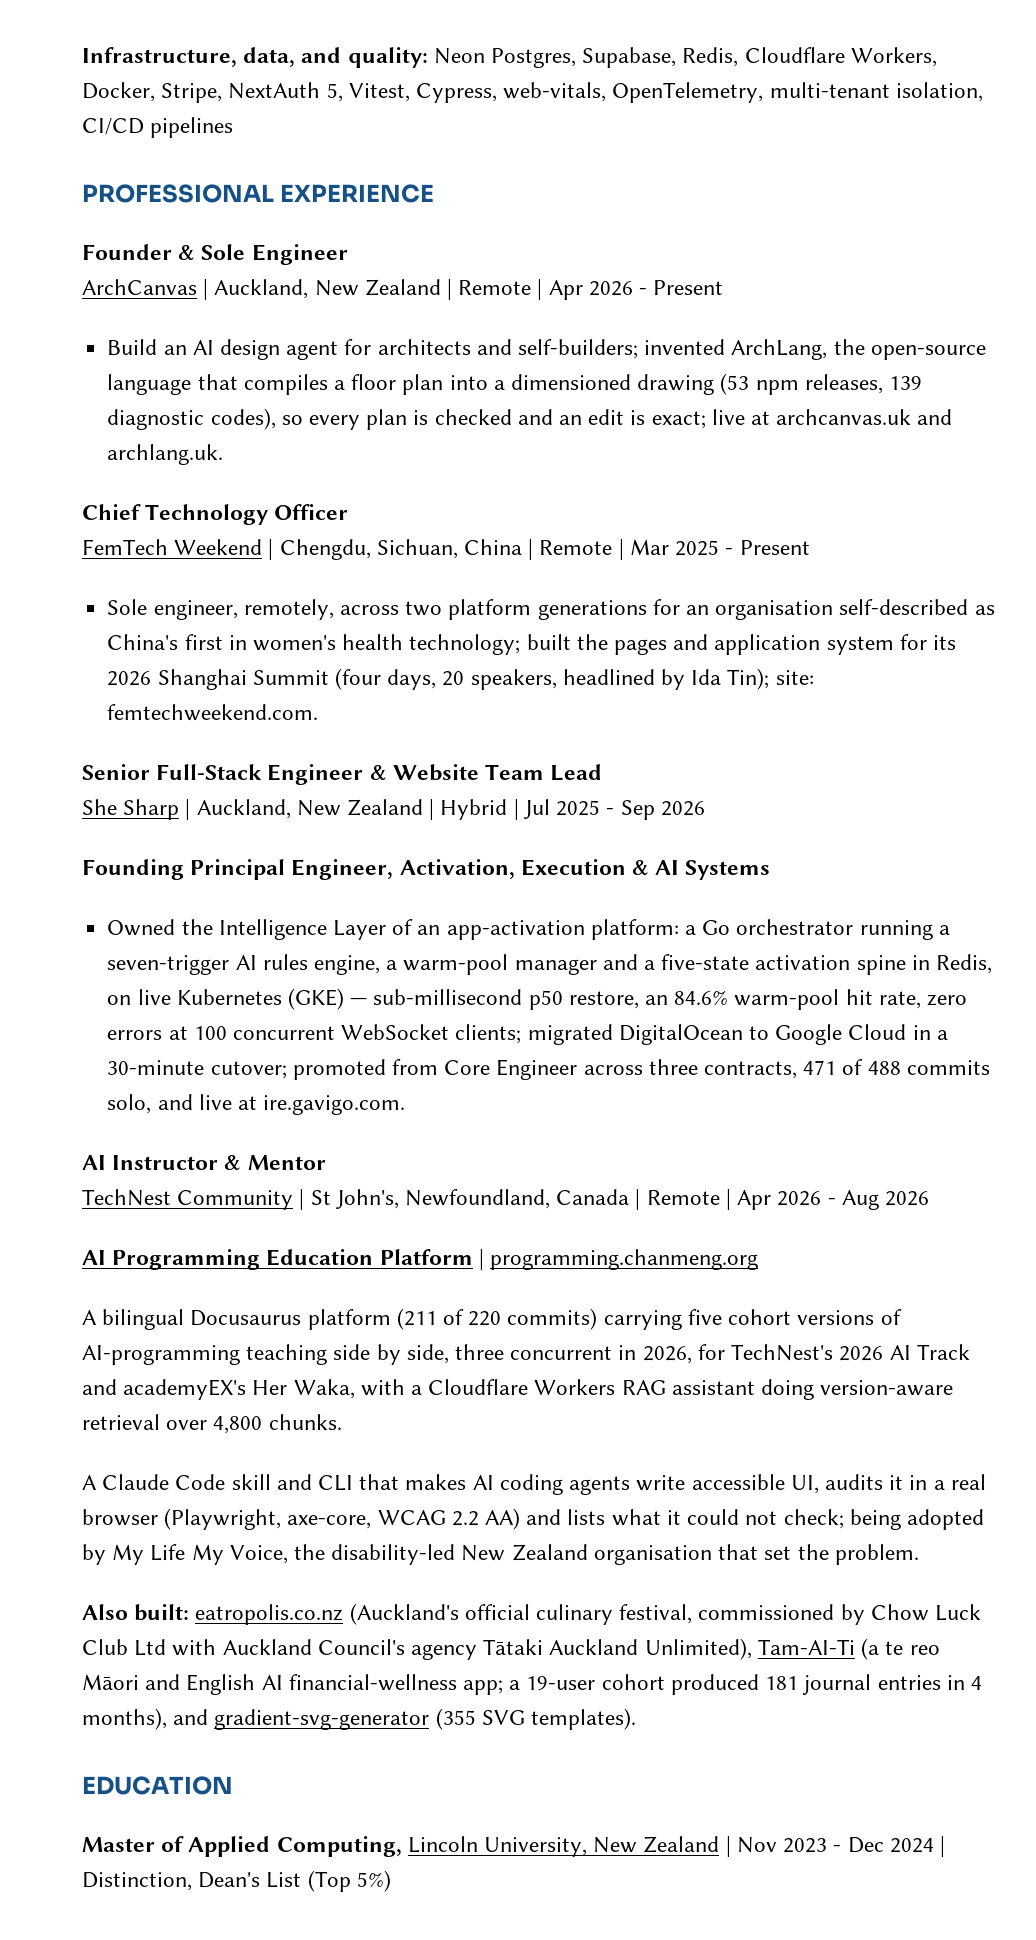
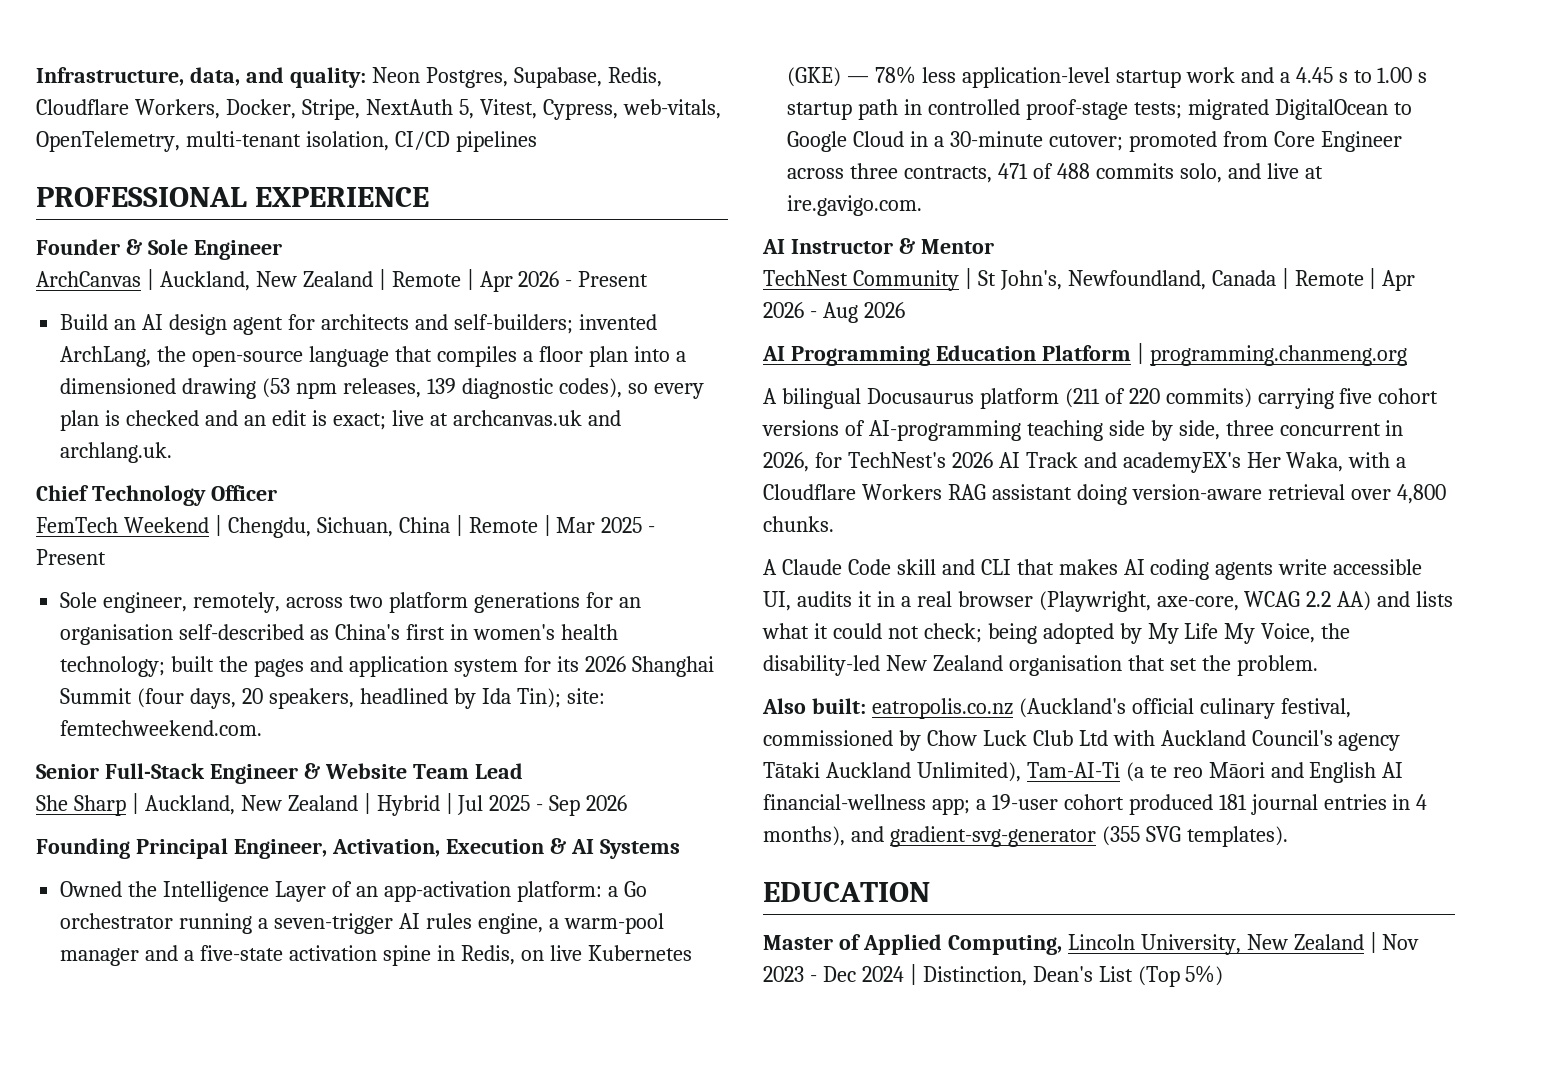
- Owned the Intelligence Layer of an app-activation platform: a Go orchestrator running a seven-trigger AI rules engine, a warm-pool manager and a five-state activation spine in Redis, on live Kubernetes (GKE) — sub-millisecond p50 restore, an 84.6% warm-pool hit rate, zero errors at 100 concurrent WebSocket clients; migrated DigitalOcean to Google Cloud in a 30-minute cutover; promoted from Core Engineer across three contracts, 471 of 488 commits solo, and live at ire.gavigo.com.
+ Owned the Intelligence Layer of an app-activation platform: a Go orchestrator running a seven-trigger AI rules engine, a warm-pool manager and a five-state activation spine in Redis, on live Kubernetes (GKE) — 78% less application-level startup work and a 4.45 s to 1.00 s startup path in controlled proof-stage tests; migrated DigitalOcean to Google Cloud in a 30-minute cutover; promoted from Core Engineer across three contracts, 471 of 488 commits solo, and live at ire.gavigo.com.

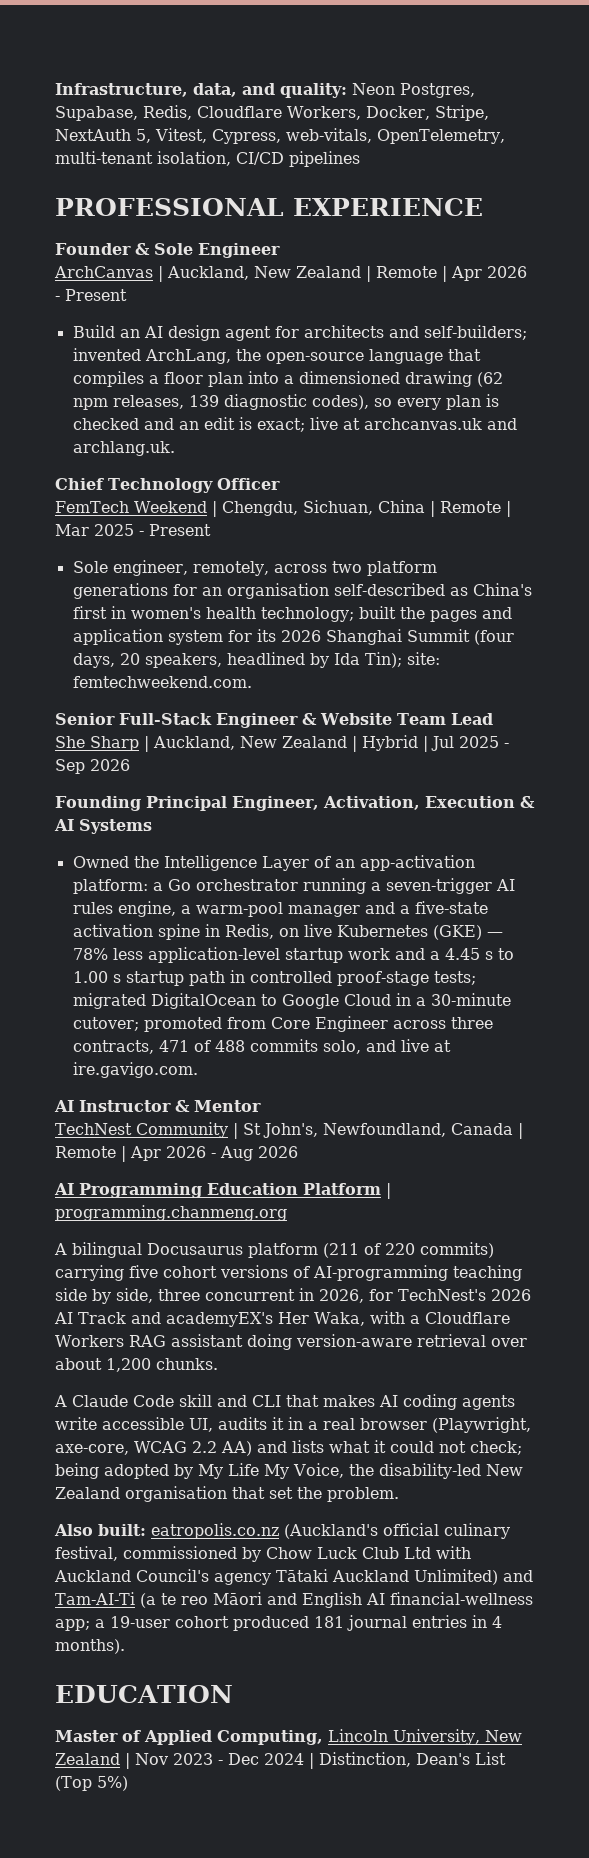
- Build an AI design agent for architects and self-builders; invented ArchLang, the open-source language that compiles a floor plan into a dimensioned drawing (53 npm releases, 139 diagnostic codes), so every plan is checked and an edit is exact; live at archcanvas.uk and archlang.uk.
+ Build an AI design agent for architects and self-builders; invented ArchLang, the open-source language that compiles a floor plan into a dimensioned drawing (62 npm releases, 139 diagnostic codes), so every plan is checked and an edit is exact; live at archcanvas.uk and archlang.uk.
- A bilingual Docusaurus platform (211 of 220 commits) carrying five cohort versions of AI-programming teaching side by side, three concurrent in 2026, for TechNest's 2026 AI Track and academyEX's Her Waka, with a Cloudflare Workers RAG assistant doing version-aware retrieval over 4,800 chunks.
+ A bilingual Docusaurus platform (211 of 220 commits) carrying five cohort versions of AI-programming teaching side by side, three concurrent in 2026, for TechNest's 2026 AI Track and academyEX's Her Waka, with a Cloudflare Workers RAG assistant doing version-aware retrieval over about 1,200 chunks.
- Also built: eatropolis.co.nz (Auckland's official culinary festival, commissioned by Chow Luck Club Ltd with Auckland Council's agency Tātaki Auckland Unlimited), Tam-AI-Ti (a te reo Māori and English AI financial-wellness app; a 19-user cohort produced 181 journal entries in 4 months), and gradient-svg-generator (355 SVG templates).
+ Also built: eatropolis.co.nz (Auckland's official culinary festival, commissioned by Chow Luck Club Ltd with Auckland Council's agency Tātaki Auckland Unlimited) and Tam-AI-Ti (a te reo Māori and English AI financial-wellness app; a 19-user cohort produced 181 journal entries in 4 months).

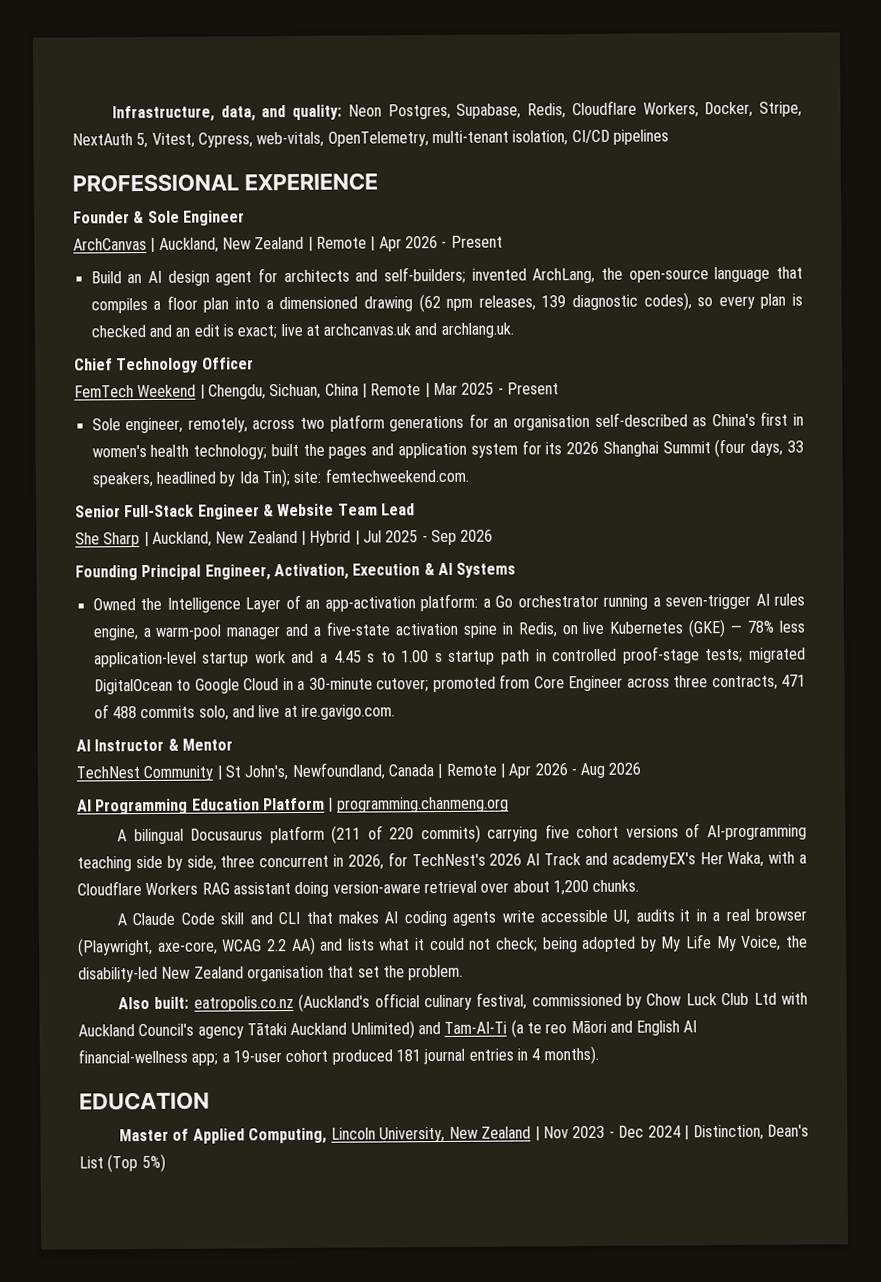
- Sole engineer, remotely, across two platform generations for an organisation self-described as China's first in women's health technology; built the pages and application system for its 2026 Shanghai Summit (four days, 20 speakers, headlined by Ida Tin); site: femtechweekend.com.
+ Sole engineer, remotely, across two platform generations for an organisation self-described as China's first in women's health technology; built the pages and application system for its 2026 Shanghai Summit (four days, 33 speakers, headlined by Ida Tin); site: femtechweekend.com.

